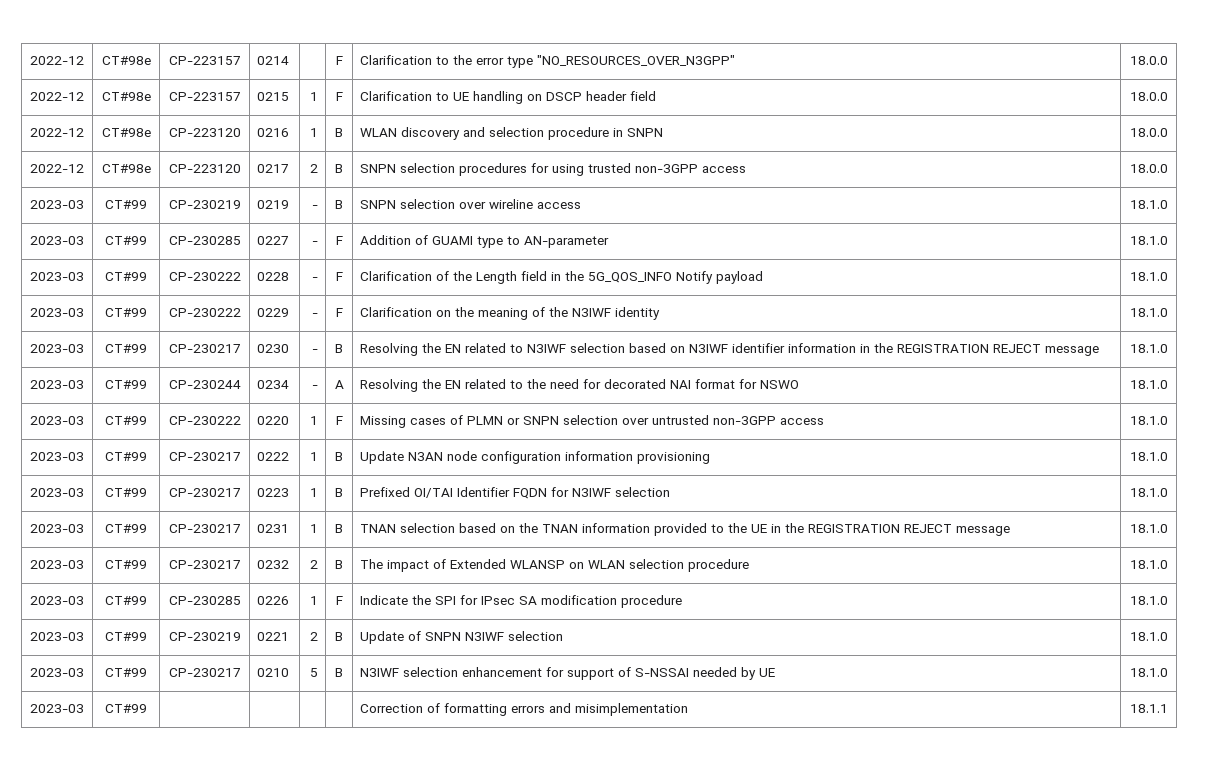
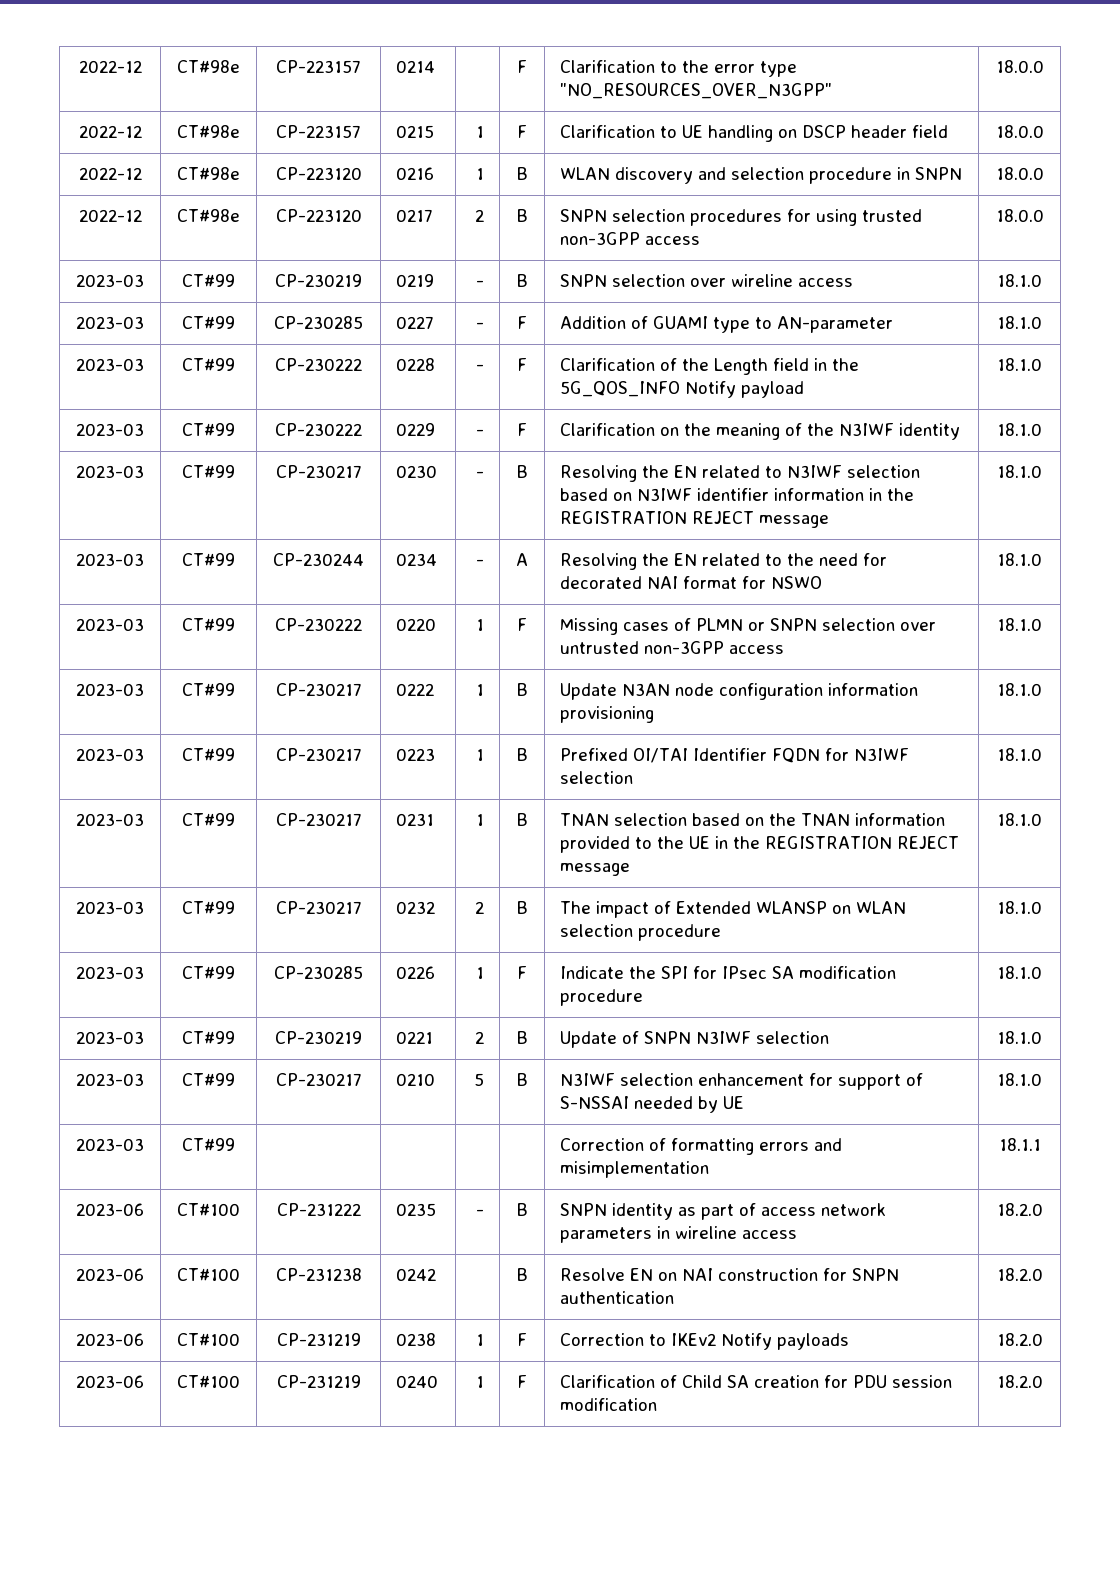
+ 2023-06 | CT#100 | CP-231222 | 0235 | - | B | SNPN identity as part of access network parameters in wireline access | 18.2.0
+ 2023-06 | CT#100 | CP-231238 | 0242 | | B | Resolve EN on NAI construction for SNPN authentication | 18.2.0
+ 2023-06 | CT#100 | CP-231219 | 0238 | 1 | F | Correction to IKEv2 Notify payloads | 18.2.0
+ 2023-06 | CT#100 | CP-231219 | 0240 | 1 | F | Clarification of Child SA creation for PDU session modification | 18.2.0

